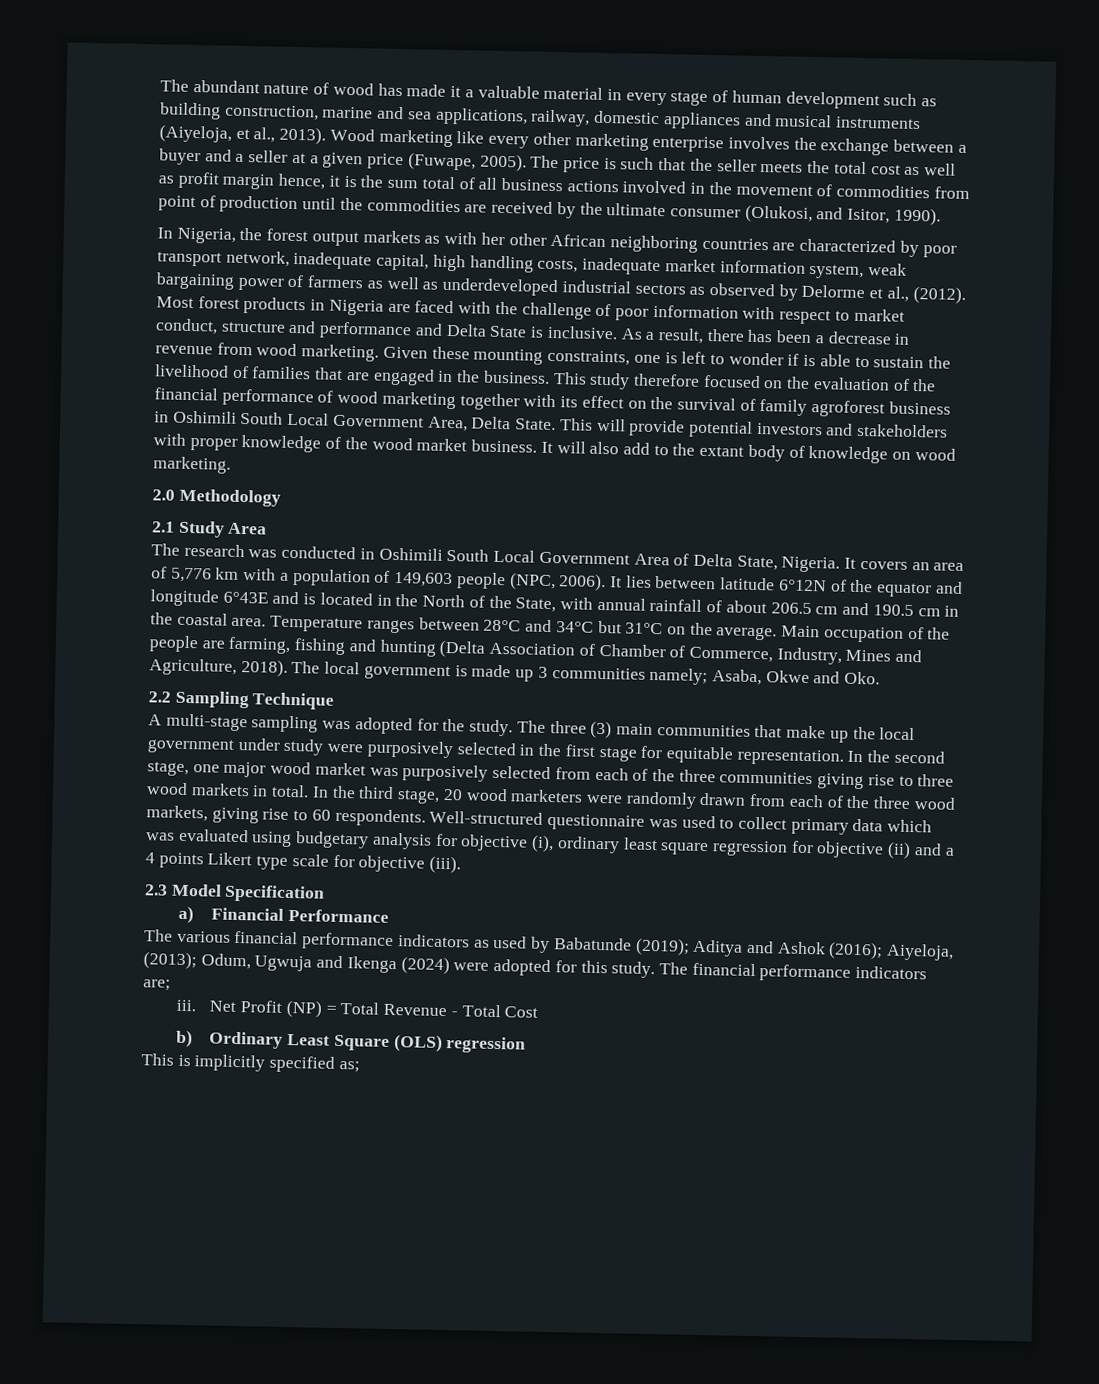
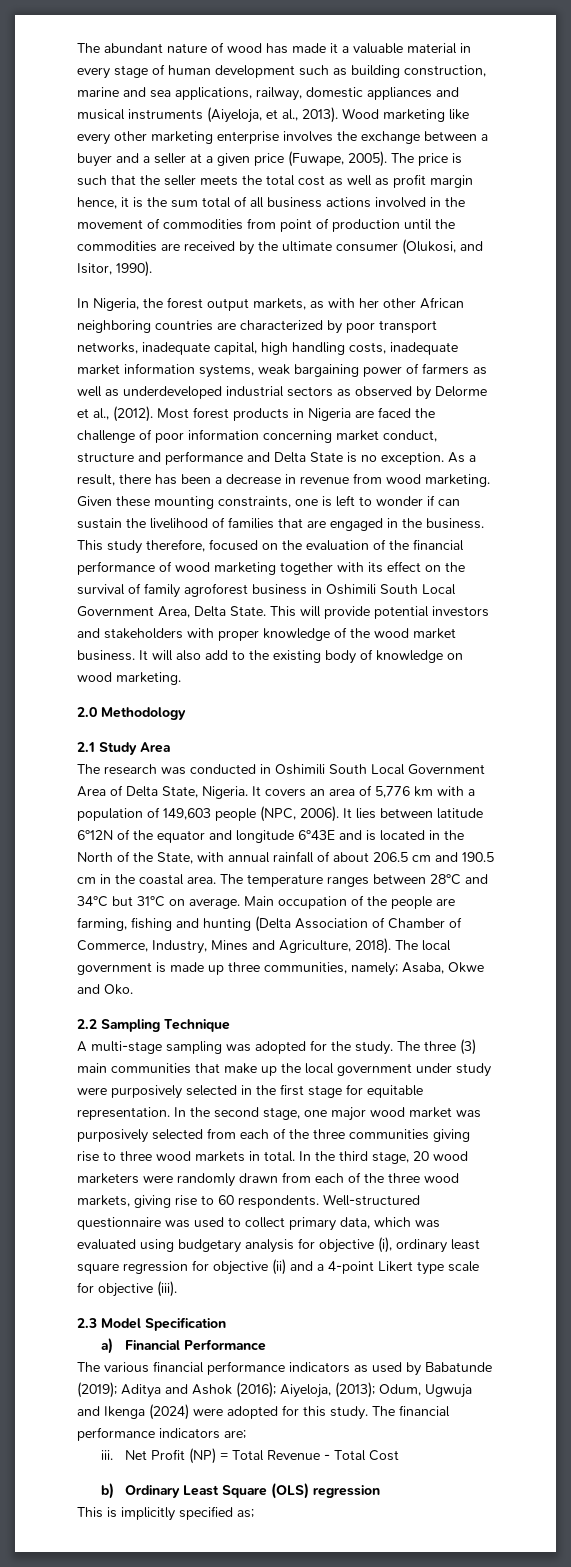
- In Nigeria, the forest output markets as with her other African neighboring countries are characterized by poor transport network, inadequate capital, high handling costs, inadequate market information system, weak bargaining power of farmers as well as underdeveloped industrial sectors as observed by Delorme et al., (2012).
+ In Nigeria, the forest output markets, as with her other African neighboring countries are characterized by poor transport networks, inadequate capital, high handling costs, inadequate market information systems, weak bargaining power of farmers as well as underdeveloped industrial sectors as observed by Delorme et al., (2012).
- Most forest products in Nigeria are faced with the challenge of poor information with respect to market conduct, structure and performance and Delta State is inclusive.
+ Most forest products in Nigeria are faced the challenge of poor information concerning market conduct, structure and performance and Delta State is no exception.
- Given these mounting constraints, one is left to wonder if is able to sustain the livelihood of families that are engaged in the business.
+ Given these mounting constraints, one is left to wonder if can sustain the livelihood of families that are engaged in the business.
- This study therefore focused on the evaluation of the financial performance of wood marketing together with its effect on the survival of family agroforest business in Oshimili South Local Government Area, Delta State.
+ This study therefore, focused on the evaluation of the financial performance of wood marketing together with its effect on the survival of family agroforest business in Oshimili South Local Government Area, Delta State.
- It will also add to the extant body of knowledge on wood marketing.
+ It will also add to the existing body of knowledge on wood marketing.
- Temperature ranges between 28°C and 34°C but 31°C on the average.
+ The temperature ranges between 28°C and 34°C but 31°C on average.
- The local government is made up 3 communities namely; Asaba, Okwe and Oko.
+ The local government is made up three communities, namely; Asaba, Okwe and Oko.
- Well-structured questionnaire was used to collect primary data which was evaluated using budgetary analysis for objective (i), ordinary least square regression for objective (ii) and a 4 points Likert type scale for objective (iii).
+ Well-structured questionnaire was used to collect primary data, which was evaluated using budgetary analysis for objective (i), ordinary least square regression for objective (ii) and a 4-point Likert type scale for objective (iii).

